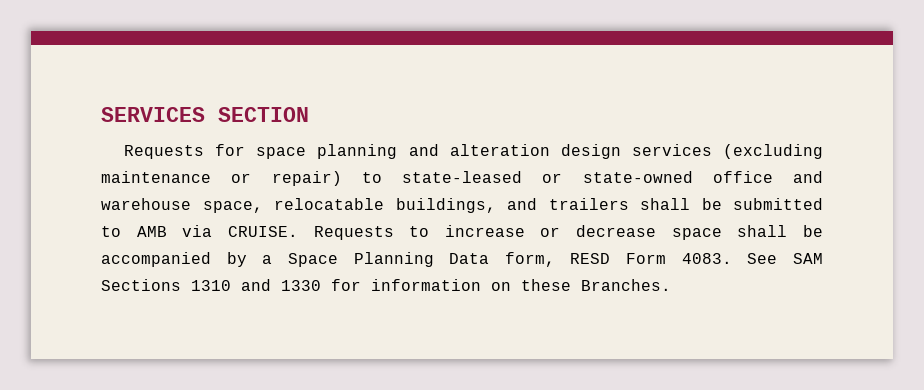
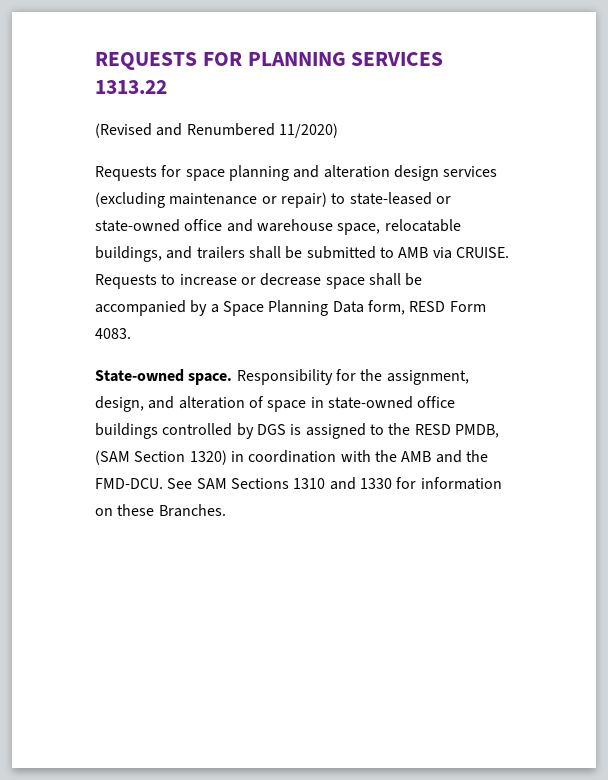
- SERVICES SECTION
+ REQUESTS FOR PLANNING SERVICES 1313.22
+ (Revised and Renumbered 11/2020)
- Requests to increase or decrease space shall be accompanied by a Space Planning Data form, RESD Form 4083. See SAM Sections 1310 and 1330 for information on these Branches.
+ Requests to increase or decrease space shall be accompanied by a Space Planning Data form, RESD Form 4083.
+ State-owned space. Responsibility for the assignment, design, and alteration of space in state-owned office buildings controlled by DGS is assigned to the RESD PMDB, (SAM Section 1320) in coordination with the AMB and the FMD-DCU. See SAM Sections 1310 and 1330 for information on these Branches.

